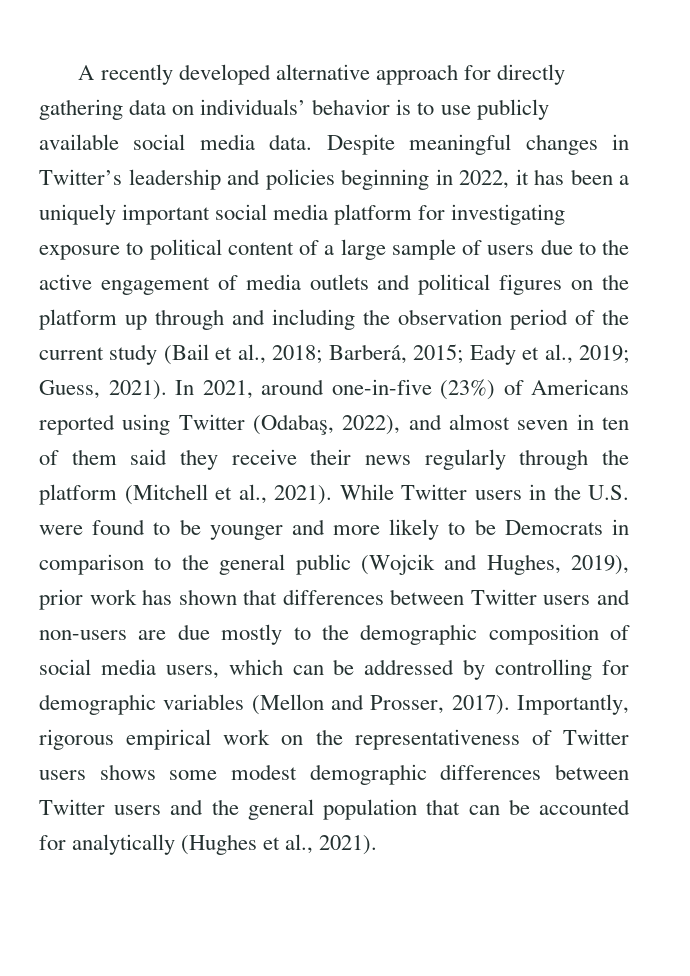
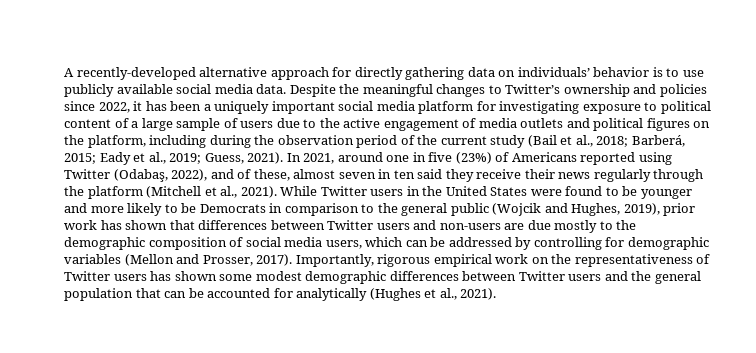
- A recently developed alternative approach for directly gathering data on individuals’ behavior is to use publicly available social media data.
+ A recently-developed alternative approach for directly gathering data on individuals’ behavior is to use publicly available social media data.
- Despite meaningful changes in Twitter’s leadership and policies beginning in 2022, it has been a uniquely important social media platform for investigating exposure to political content of a large sample of users due to the active engagement of media outlets and political figures on the platform up through and including the observation period of the current study (Bail et al., 2018; Barberá, 2015; Eady et al., 2019; Guess, 2021).
+ Despite the meaningful changes to Twitter’s ownership and policies since 2022, it has been a uniquely important social media platform for investigating exposure to political content of a large sample of users due to the active engagement of media outlets and political figures on the platform, including during the observation period of the current study (Bail et al., 2018; Barberá, 2015; Eady et al., 2019; Guess, 2021).
- In 2021, around one-in-five (23%) of Americans reported using Twitter (Odabaş, 2022), and almost seven in ten of them said they receive their news regularly through the platform (Mitchell et al., 2021).
+ In 2021, around one in five (23%) of Americans reported using Twitter (Odabaş, 2022), and of these, almost seven in ten said they receive their news regularly through the platform (Mitchell et al., 2021).
- While Twitter users in the U.S. were found to be younger and more likely to be Democrats in comparison to the general public (Wojcik and Hughes, 2019), prior work has shown that differences between Twitter users and non-users are due mostly to the demographic composition of social media users, which can be addressed by controlling for demographic variables (Mellon and Prosser, 2017).
+ While Twitter users in the United States were found to be younger and more likely to be Democrats in comparison to the general public (Wojcik and Hughes, 2019), prior work has shown that differences between Twitter users and non-users are due mostly to the demographic composition of social media users, which can be addressed by controlling for demographic variables (Mellon and Prosser, 2017).
- Importantly, rigorous empirical work on the representativeness of Twitter users shows some modest demographic differences between Twitter users and the general population that can be accounted for analytically (Hughes et al., 2021).
+ Importantly, rigorous empirical work on the representativeness of Twitter users has shown some modest demographic differences between Twitter users and the general population that can be accounted for analytically (Hughes et al., 2021).

